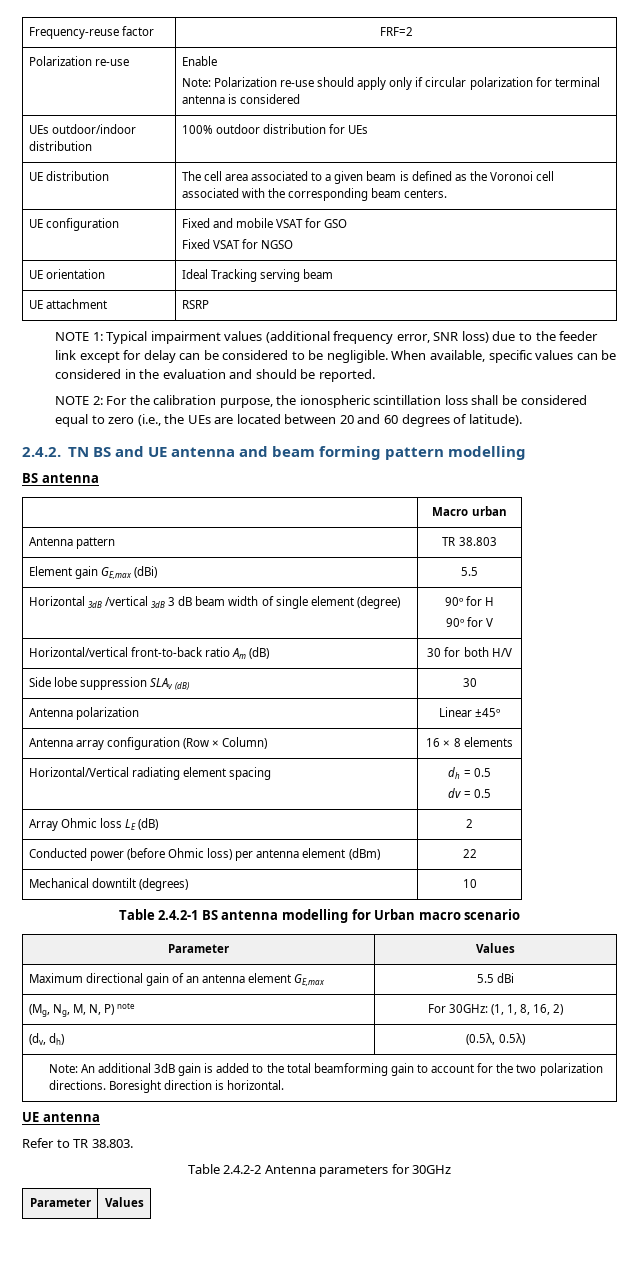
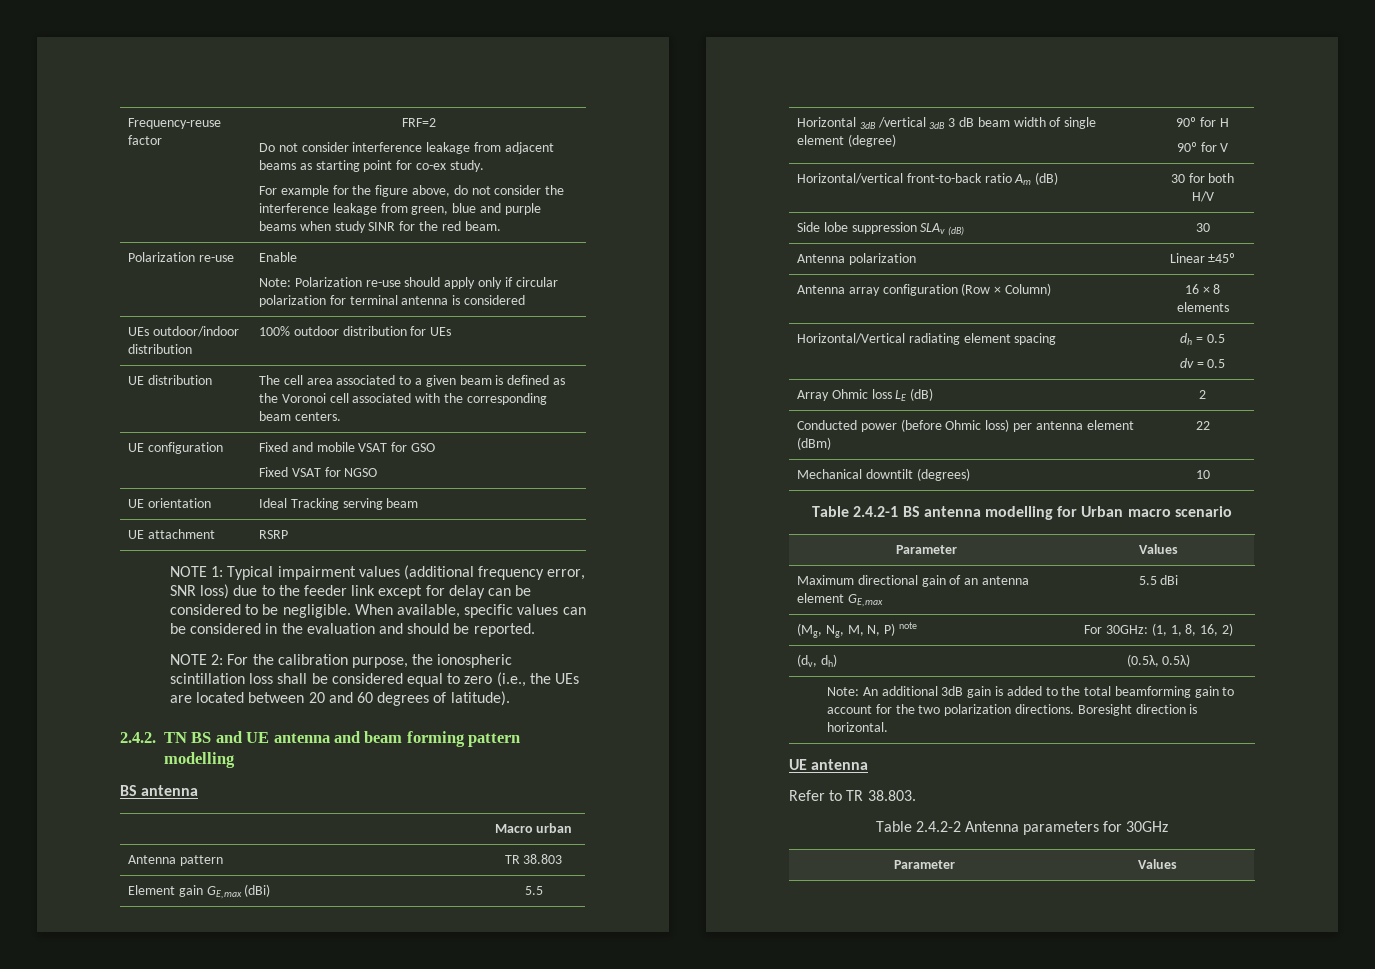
+ Do not consider interference leakage from adjacent beams as starting point for co-ex study.
+ For example for the figure above, do not consider the interference leakage from green, blue and purple beams when study SINR for the red beam.

